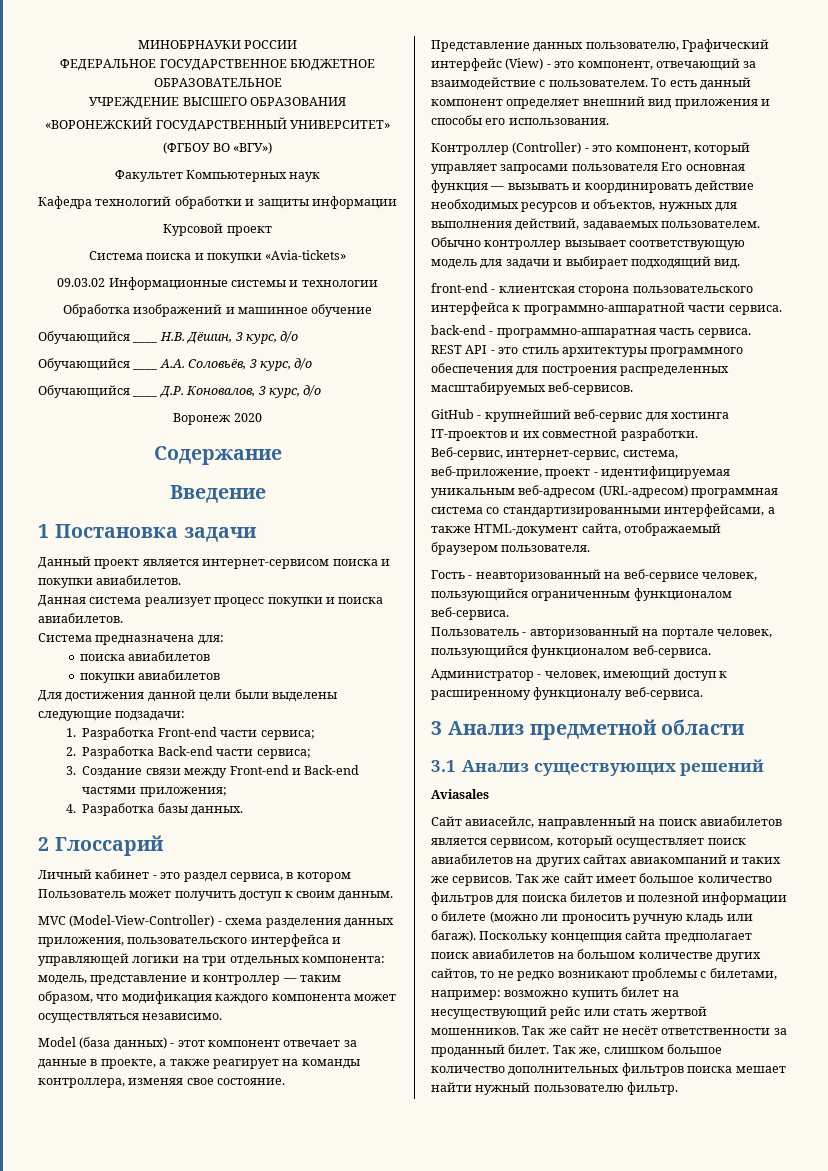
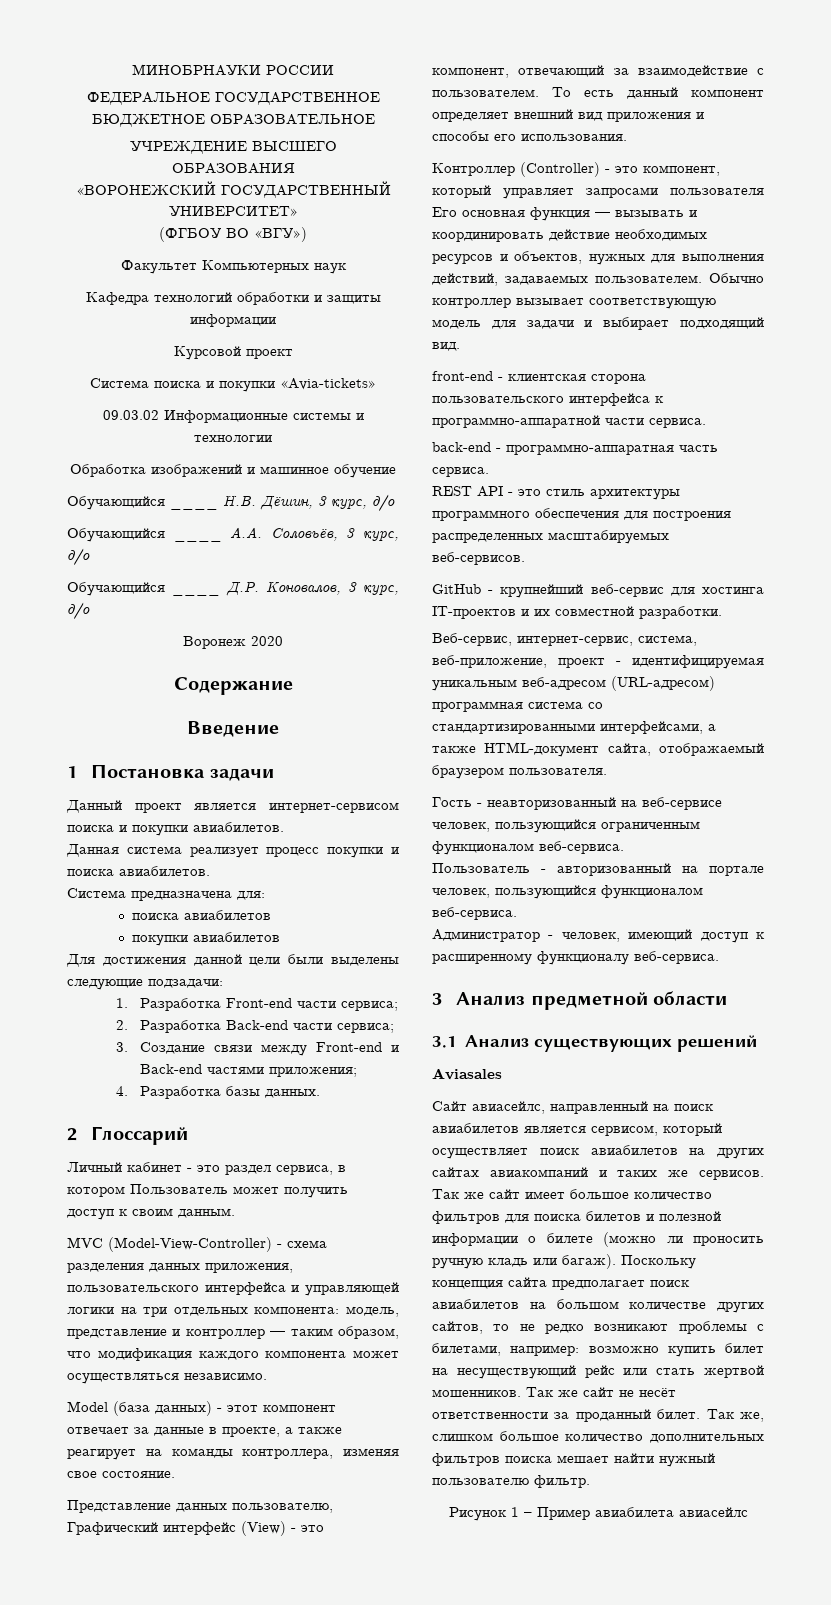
+ Рисунок 1 – Пример авиабилета авиасейлс

